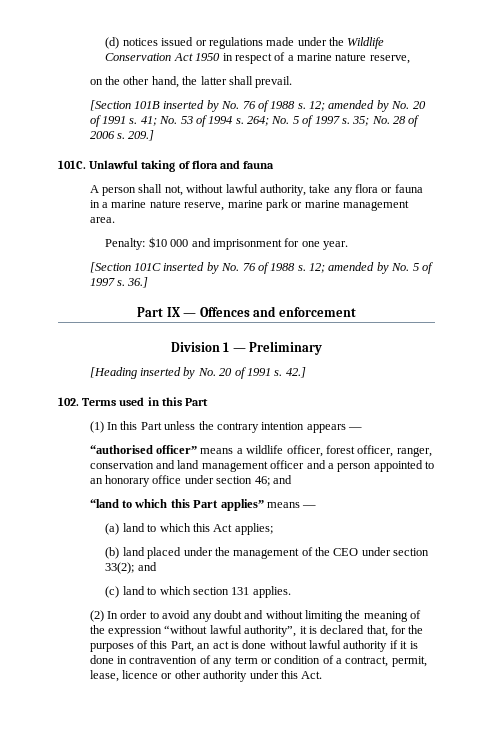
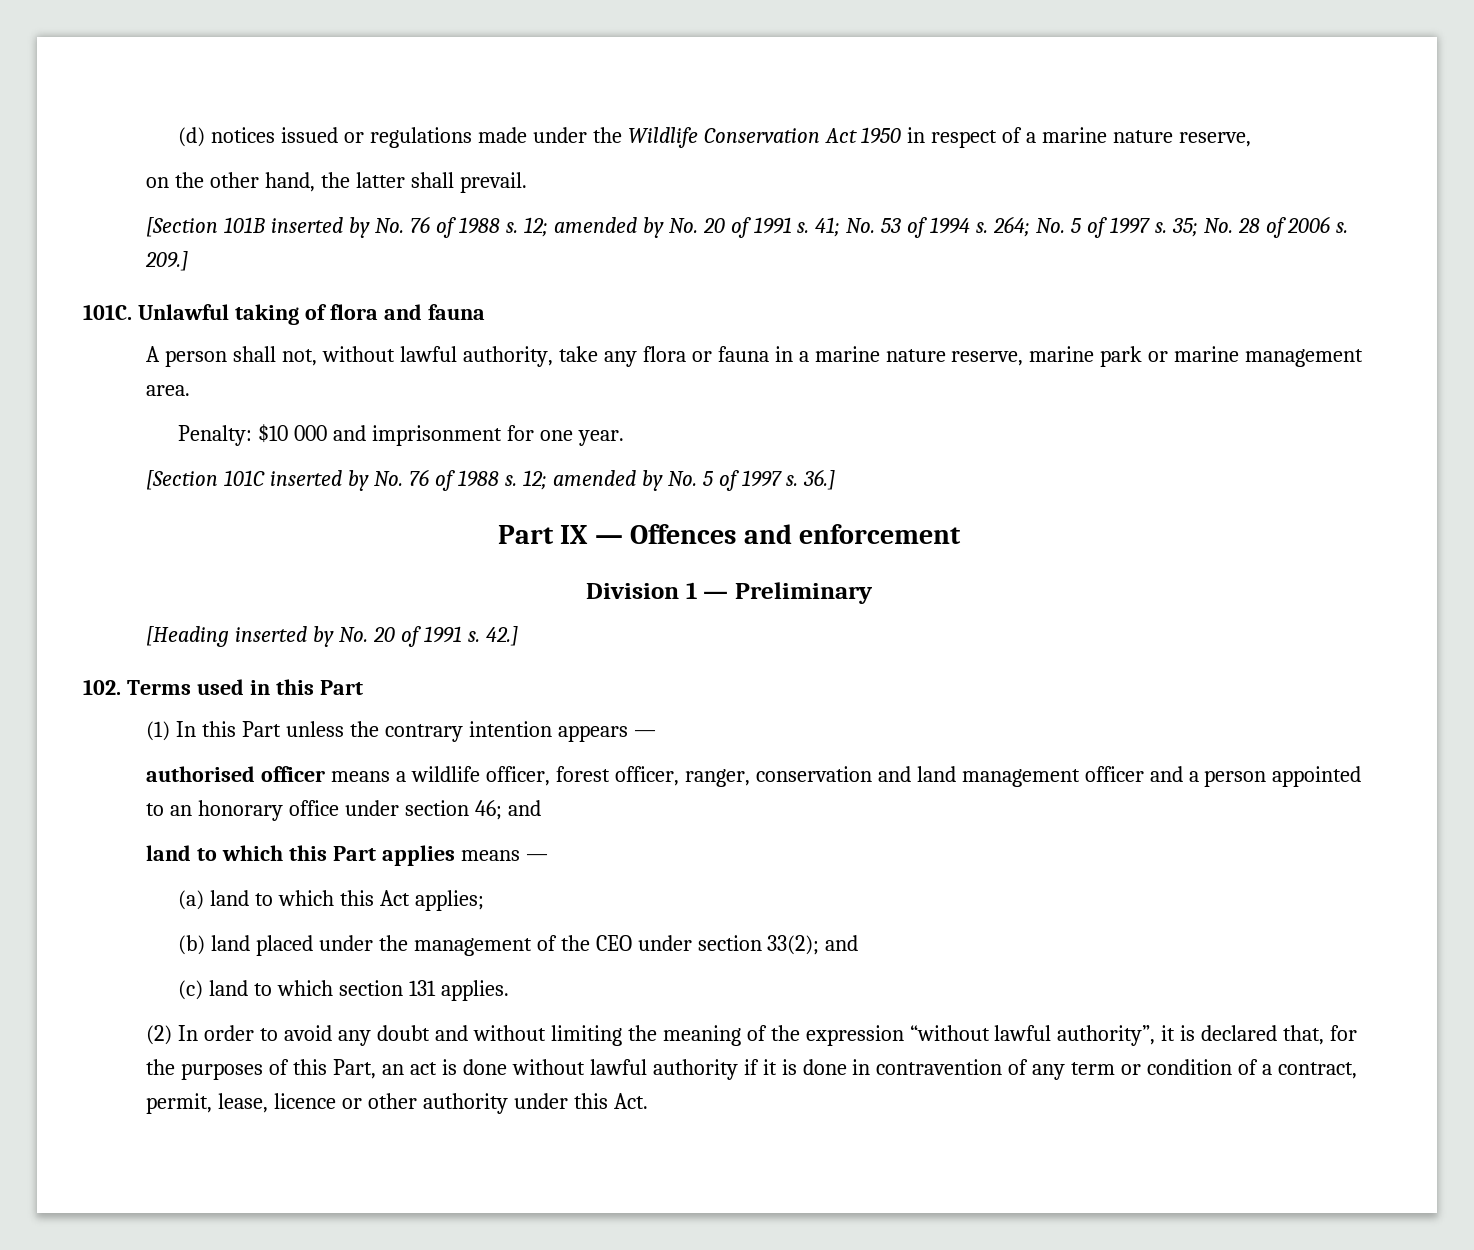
- “authorised officer” means a wildlife officer, forest officer, ranger, conservation and land management officer and a person appointed to an honorary office under section 46; and
+ authorised officer means a wildlife officer, forest officer, ranger, conservation and land management officer and a person appointed to an honorary office under section 46; and
- “land to which this Part applies” means —
+ land to which this Part applies means —

